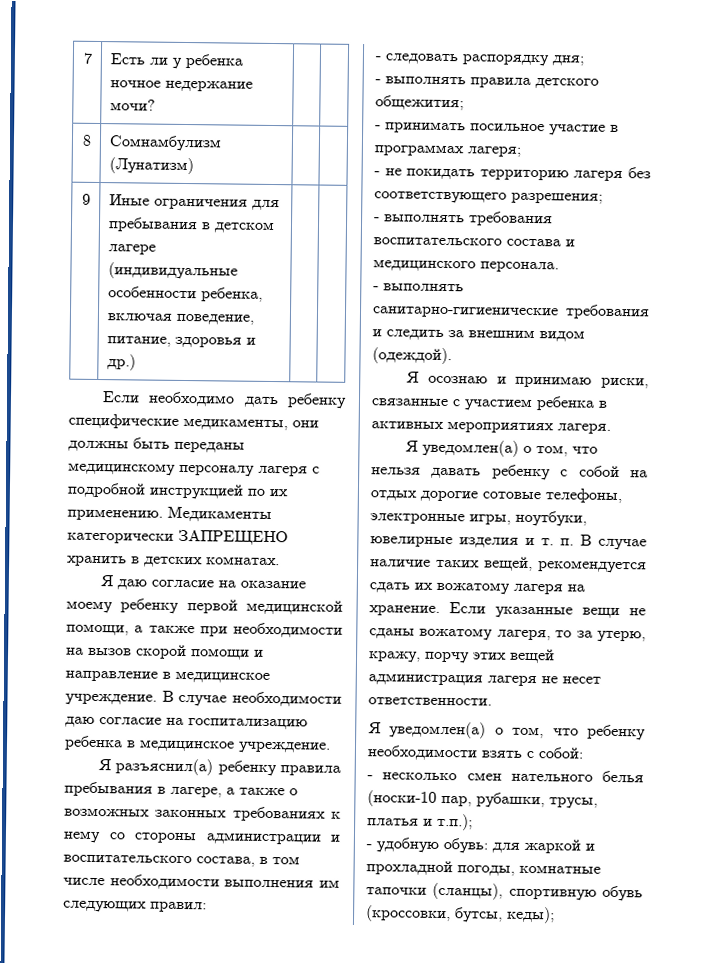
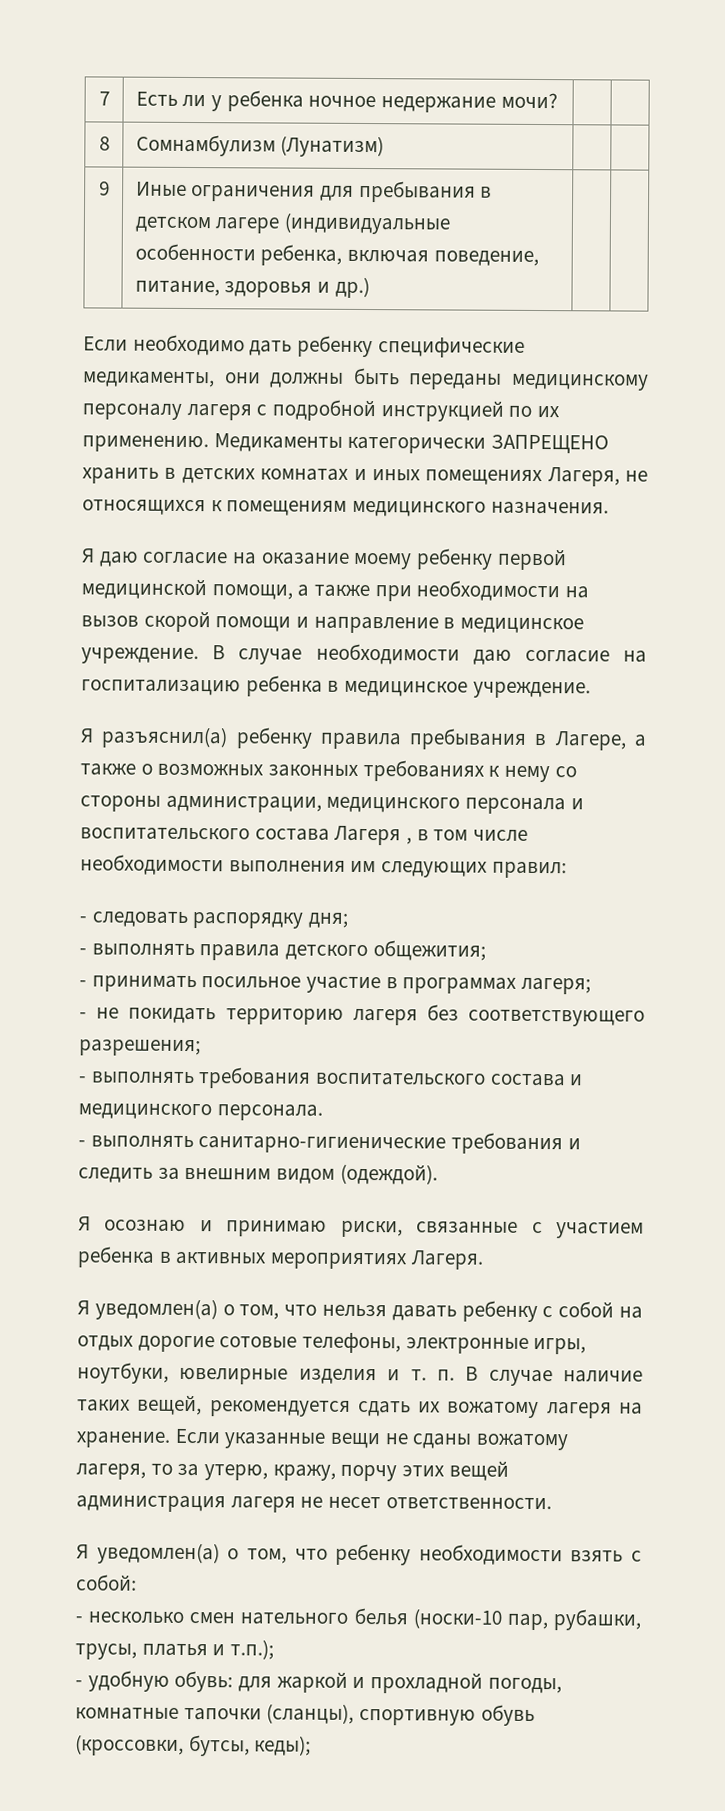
- Медикаменты категорически ЗАПРЕЩЕНО хранить в детских комнатах.
+ Медикаменты категорически ЗАПРЕЩЕНО хранить в детских комнатах и иных помещениях Лагеря, не относящихся к помещениям медицинского назначения.
- Я разъяснил(а) ребенку правила пребывания в лагере, а также о возможных законных требованиях к нему со стороны администрации и воспитательского состава, в том числе необходимости выполнения им следующих правил:
+ Я разъяснил(а) ребенку правила пребывания в Лагере, а также о возможных законных требованиях к нему со стороны администрации, медицинского персонала и воспитательского состава Лагеря , в том числе необходимости выполнения им следующих правил:
- Я осознаю и принимаю риски, связанные с участием ребенка в активных мероприятиях лагеря.
+ Я осознаю и принимаю риски, связанные с участием ребенка в активных мероприятиях Лагеря.

